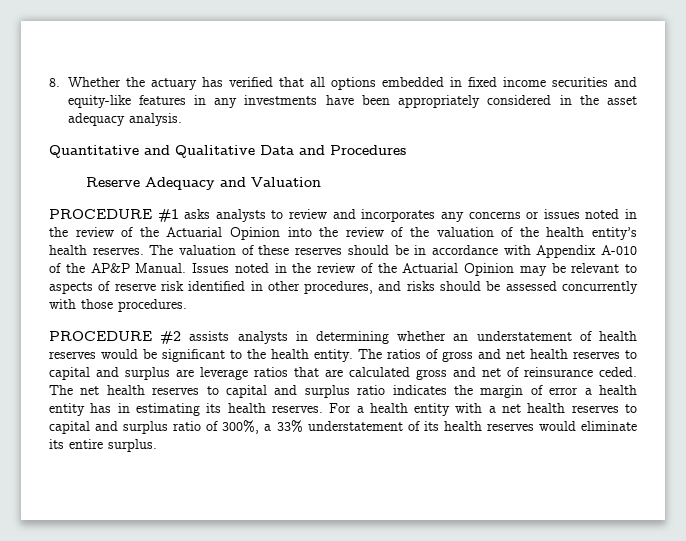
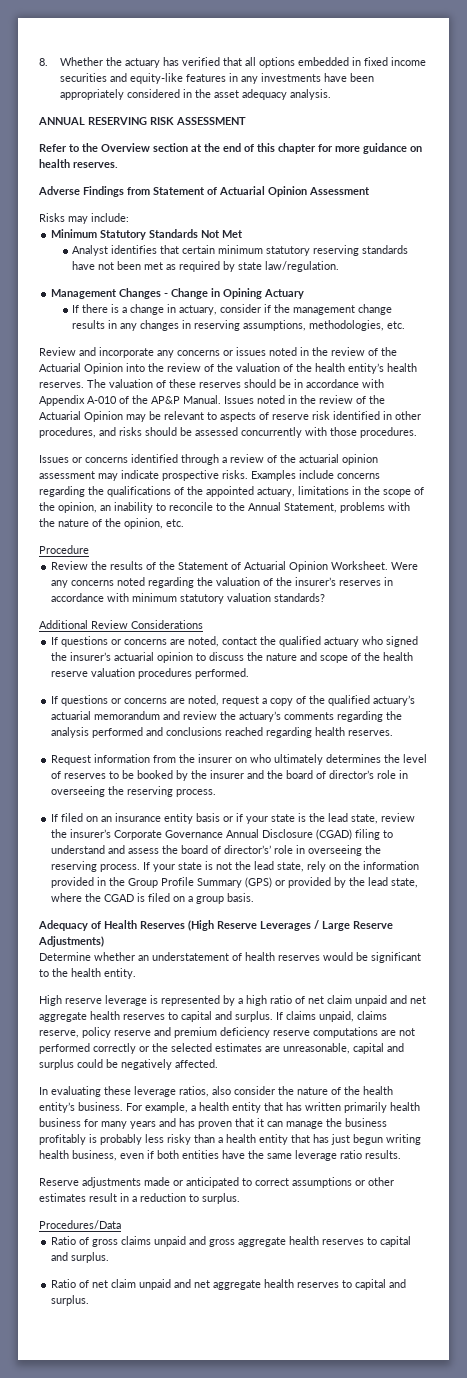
- Quantitative and Qualitative Data and Procedures
- Reserve Adequacy and Valuation
- PROCEDURE #1 asks analysts to review and incorporates any concerns or issues noted in the review of the Actuarial Opinion into the review of the valuation of the health entity’s health reserves.
+ ANNUAL RESERVING RISK ASSESSMENT
+ Refer to the Overview section at the end of this chapter for more guidance on health reserves.
+ Adverse Findings from Statement of Actuarial Opinion Assessment
+ Risks may include:
+ Minimum Statutory Standards Not Met
+ Analyst identifies that certain minimum statutory reserving standards have not been met as required by state law/regulation.
+ Management Changes - Change in Opining Actuary
+ If there is a change in actuary, consider if the management change results in any changes in reserving assumptions, methodologies, etc.
+ Review and incorporate any concerns or issues noted in the review of the Actuarial Opinion into the review of the valuation of the health entity’s health reserves.
- PROCEDURE #2 assists analysts in determining whether an understatement of health reserves would be significant to the health entity. The ratios of gross and net health reserves to capital and surplus are leverage ratios that are calculated gross and net of reinsurance ceded. The net health reserves to capital and surplus ratio indicates the margin of error a health entity has in estimating its health reserves. For a health entity with a net health reserves to capital and surplus ratio of 300%, a 33% understatement of its health reserves would eliminate its entire surplus.
+ Issues or concerns identified through a review of the actuarial opinion assessment may indicate prospective risks. Examples include concerns regarding the qualifications of the appointed actuary, limitations in the scope of the opinion, an inability to reconcile to the Annual Statement, problems with the nature of the opinion, etc.
+ Procedure
+ Review the results of the Statement of Actuarial Opinion Worksheet. Were any concerns noted regarding the valuation of the insurer’s reserves in accordance with minimum statutory valuation standards?
+ Additional Review Considerations
+ If questions or concerns are noted, contact the qualified actuary who signed the insurer’s actuarial opinion to discuss the nature and scope of the health reserve valuation procedures performed.
+ If questions or concerns are noted, request a copy of the qualified actuary’s actuarial memorandum and review the actuary’s comments regarding the analysis performed and conclusions reached regarding health reserves.
+ Request information from the insurer on who ultimately determines the level of reserves to be booked by the insurer and the board of director’s role in overseeing the reserving process.
+ If filed on an insurance entity basis or if your state is the lead state, review the insurer’s Corporate Governance Annual Disclosure (CGAD) filing to understand and assess the board of director’s’ role in overseeing the reserving process. If your state is not the lead state, rely on the information provided in the Group Profile Summary (GPS) or provided by the lead state, where the CGAD is filed on a group basis.
+ Adequacy of Health Reserves (High Reserve Leverages / Large Reserve Adjustments)
+ Determine whether an understatement of health reserves would be significant to the health entity.
+ High reserve leverage is represented by a high ratio of net claim unpaid and net aggregate health reserves to capital and surplus. If claims unpaid, claims reserve, policy reserve and premium deficiency reserve computations are not performed correctly or the selected estimates are unreasonable, capital and surplus could be negatively affected.
+ In evaluating these leverage ratios, also consider the nature of the health entity’s business. For example, a health entity that has written primarily health business for many years and has proven that it can manage the business profitably is probably less risky than a health entity that has just begun writing health business, even if both entities have the same leverage ratio results.
+ Reserve adjustments made or anticipated to correct assumptions or other estimates result in a reduction to surplus.
+ Procedures/Data
+ Ratio of gross claims unpaid and gross aggregate health reserves to capital and surplus.
+ Ratio of net claim unpaid and net aggregate health reserves to capital and surplus.

